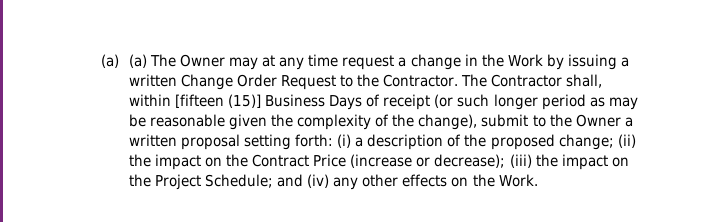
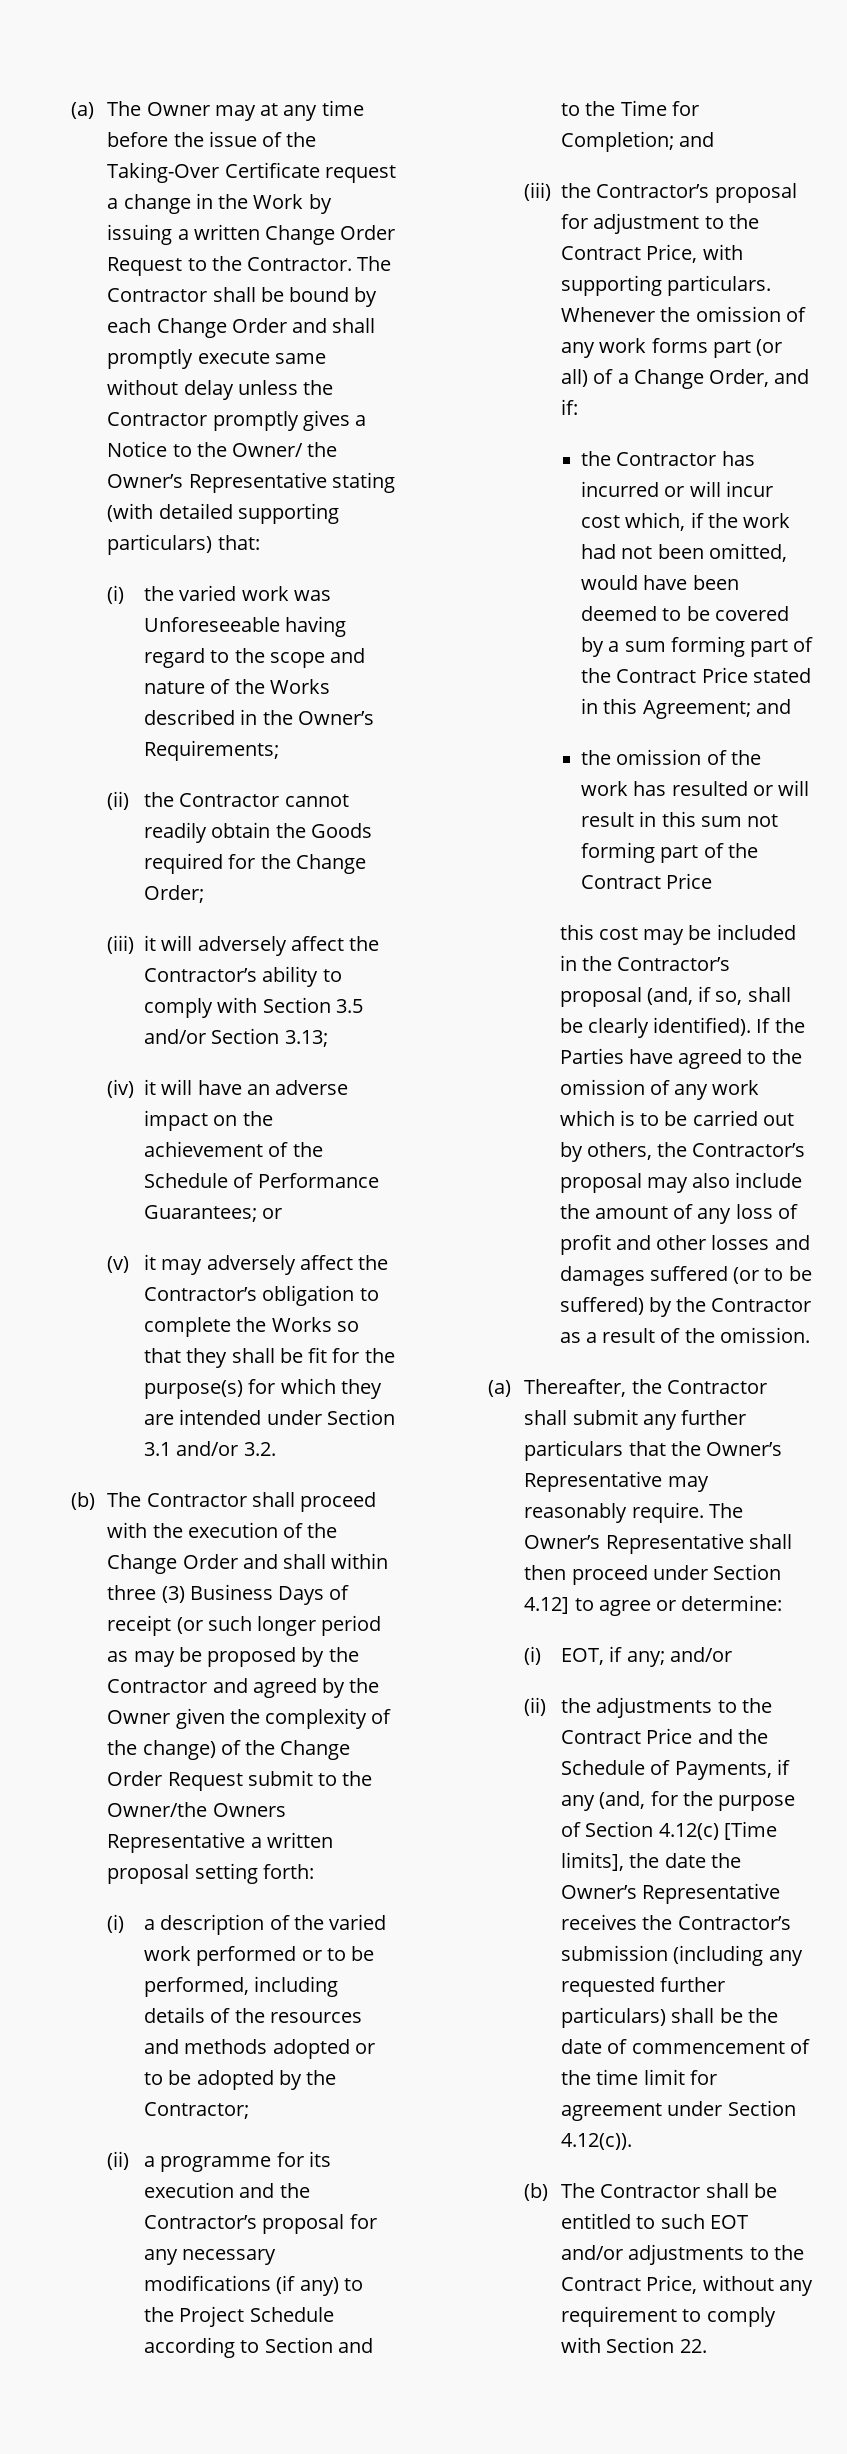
- (a) (a) The Owner may at any time request a change in the Work by issuing a written Change Order Request to the Contractor.
+ (a) The Owner may at any time before the issue of the Taking-Over Certificate request a change in the Work by issuing a written Change Order Request to the Contractor.
- The Contractor shall, within [fifteen (15)] Business Days of receipt (or such longer period as may be reasonable given the complexity of the change), submit to the Owner a written proposal setting forth: (i) a description of the proposed change; (ii) the impact on the Contract Price (increase or decrease); (iii) the impact on the Project Schedule; and (iv) any other effects on the Work.
+ The Contractor shall be bound by each Change Order and shall promptly execute same without delay unless the Contractor promptly gives a Notice to the Owner/ the Owner’s Representative stating (with detailed supporting particulars) that:
+ (i) the varied work was Unforeseeable having regard to the scope and nature of the Works described in the Owner’s Requirements;
+ (ii) the Contractor cannot readily obtain the Goods required for the Change Order;
+ (iii) it will adversely affect the Contractor’s ability to comply with Section 3.5 and/or Section 3.13;
+ (iv) it will have an adverse impact on the achievement of the Schedule of Performance Guarantees; or
+ (v) it may adversely affect the Contractor’s obligation to complete the Works so that they shall be fit for the purpose(s) for which they are intended under Section 3.1 and/or 3.2.
+ (b) The Contractor shall proceed with the execution of the Change Order and shall within three (3) Business Days of receipt (or such longer period as may be proposed by the Contractor and agreed by the Owner given the complexity of the change) of the Change Order Request submit to the Owner/the Owners Representative a written proposal setting forth:
+ (i) a description of the varied work performed or to be performed, including details of the resources and methods adopted or to be adopted by the Contractor;
+ (ii) a programme for its execution and the Contractor’s proposal for any necessary modifications (if any) to the Project Schedule according to Section and to the Time for Completion; and
+ (iii) the Contractor’s proposal for adjustment to the Contract Price, with supporting particulars. Whenever the omission of any work forms part (or all) of a Change Order, and if:
+ the Contractor has incurred or will incur cost which, if the work had not been omitted, would have been deemed to be covered by a sum forming part of the Contract Price stated in this Agreement; and
+ the omission of the work has resulted or will result in this sum not forming part of the Contract Price
+ this cost may be included in the Contractor’s proposal (and, if so, shall be clearly identified). If the Parties have agreed to the omission of any work which is to be carried out by others, the Contractor’s proposal may also include the amount of any loss of profit and other losses and damages suffered (or to be suffered) by the Contractor as a result of the omission.
+ (a) Thereafter, the Contractor shall submit any further particulars that the Owner’s Representative may reasonably require. The Owner’s Representative shall then proceed under Section 4.12] to agree or determine:
+ (i) EOT, if any; and/or
+ (ii) the adjustments to the Contract Price and the Schedule of Payments, if any (and, for the purpose of Section 4.12(c) [Time limits], the date the Owner’s Representative receives the Contractor’s submission (including any requested further particulars) shall be the date of commencement of the time limit for agreement under Section 4.12(c)).
+ (b) The Contractor shall be entitled to such EOT and/or adjustments to the Contract Price, without any requirement to comply with Section 22.

